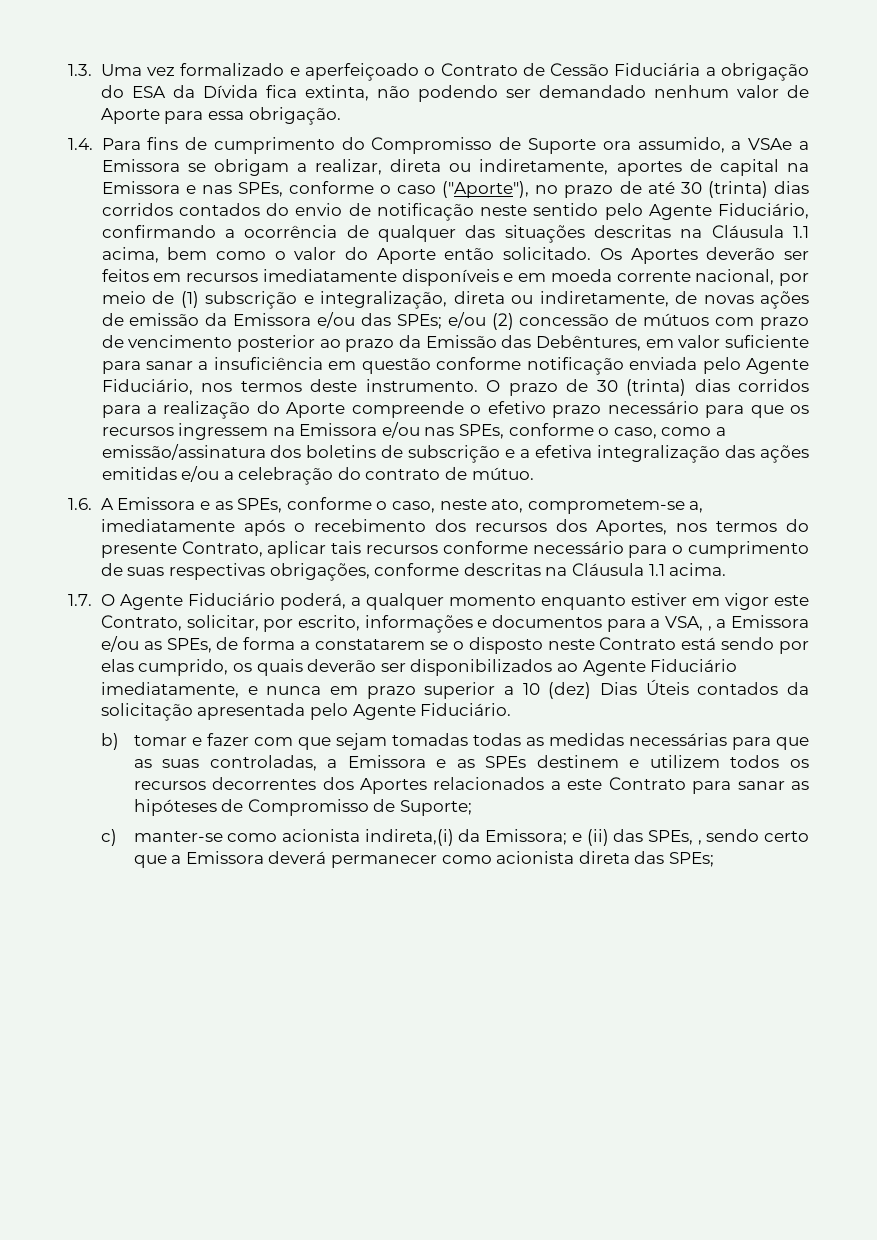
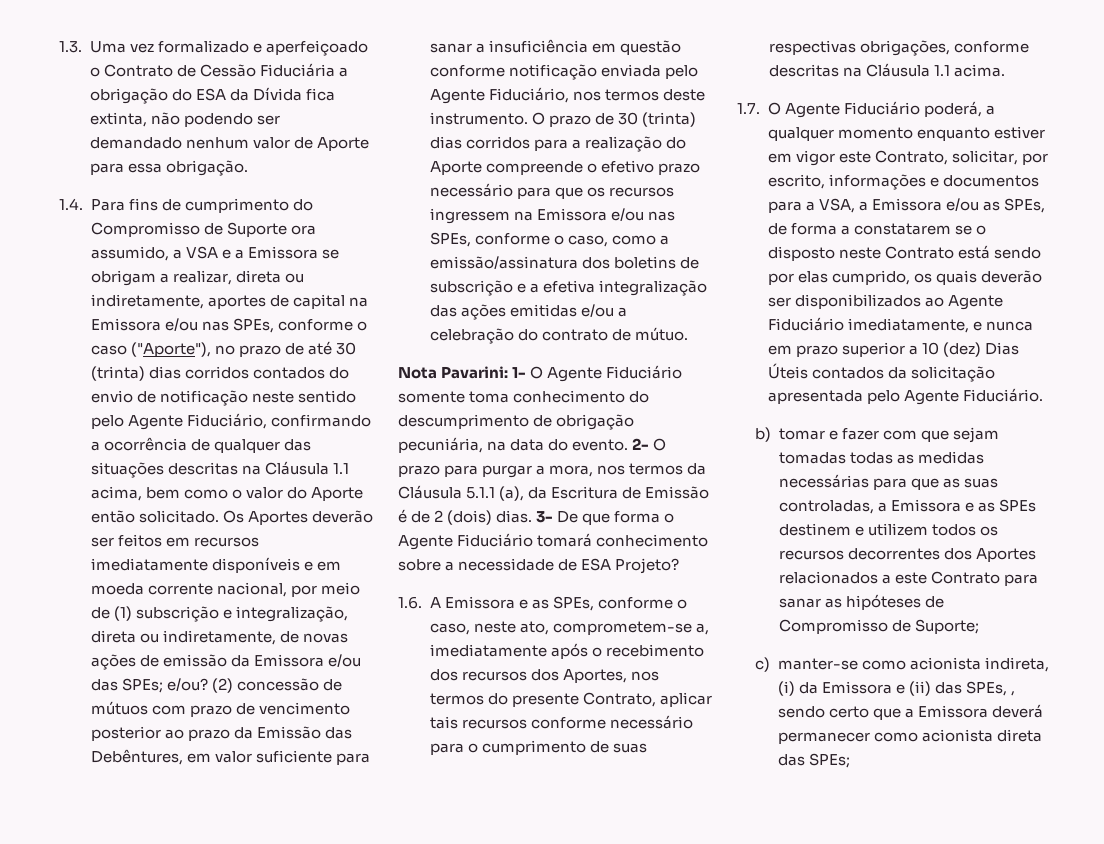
- 1.4. Para fins de cumprimento do Compromisso de Suporte ora assumido, a VSAe a Emissora se obrigam a realizar, direta ou indiretamente, aportes de capital na Emissora e nas SPEs, conforme o caso ("Aporte"), no prazo de até 30 (trinta) dias corridos contados do envio de notificação neste sentido pelo Agente Fiduciário, confirmando a ocorrência de qualquer das situações descritas na Cláusula 1.1 acima, bem como o valor do Aporte então solicitado.
+ 1.4. Para fins de cumprimento do Compromisso de Suporte ora assumido, a VSA e a Emissora se obrigam a realizar, direta ou indiretamente, aportes de capital na Emissora e/ou nas SPEs, conforme o caso ("Aporte"), no prazo de até 30 (trinta) dias corridos contados do envio de notificação neste sentido pelo Agente Fiduciário, confirmando a ocorrência de qualquer das situações descritas na Cláusula 1.1 acima, bem como o valor do Aporte então solicitado.
- e/ou (2) concessão de mútuos com prazo de vencimento posterior ao prazo da Emissão das Debêntures, em valor suficiente para sanar a insuficiência em questão conforme notificação enviada pelo Agente Fiduciário, nos termos deste instrumento.
+ e/ou? (2) concessão de mútuos com prazo de vencimento posterior ao prazo da Emissão das Debêntures, em valor suficiente para sanar a insuficiência em questão conforme notificação enviada pelo Agente Fiduciário, nos termos deste instrumento.
+ Nota Pavarini: 1- O Agente Fiduciário somente toma conhecimento do descumprimento de obrigação pecuniária, na data do evento. 2- O prazo para purgar a mora, nos termos da Cláusula 5.1.1 (a), da Escritura de Emissão é de 2 (dois) dias. 3- De que forma o Agente Fiduciário tomará conhecimento sobre a necessidade de ESA Projeto?
- 1.7. O Agente Fiduciário poderá, a qualquer momento enquanto estiver em vigor este Contrato, solicitar, por escrito, informações e documentos para a VSA, , a Emissora e/ou as SPEs, de forma a constatarem se o disposto neste Contrato está sendo por elas cumprido, os quais deverão ser disponibilizados ao Agente Fiduciário imediatamente, e nunca em prazo superior a 10 (dez) Dias Úteis contados da solicitação apresentada pelo Agente Fiduciário.
+ 1.7. O Agente Fiduciário poderá, a qualquer momento enquanto estiver em vigor este Contrato, solicitar, por escrito, informações e documentos para a VSA, a Emissora e/ou as SPEs, de forma a constatarem se o disposto neste Contrato está sendo por elas cumprido, os quais deverão ser disponibilizados ao Agente Fiduciário imediatamente, e nunca em prazo superior a 10 (dez) Dias Úteis contados da solicitação apresentada pelo Agente Fiduciário.
- c) manter-se como acionista indireta,(i) da Emissora; e (ii) das SPEs, , sendo certo que a Emissora deverá permanecer como acionista direta das SPEs;
+ c) manter-se como acionista indireta, (i) da Emissora e (ii) das SPEs, , sendo certo que a Emissora deverá permanecer como acionista direta das SPEs;

